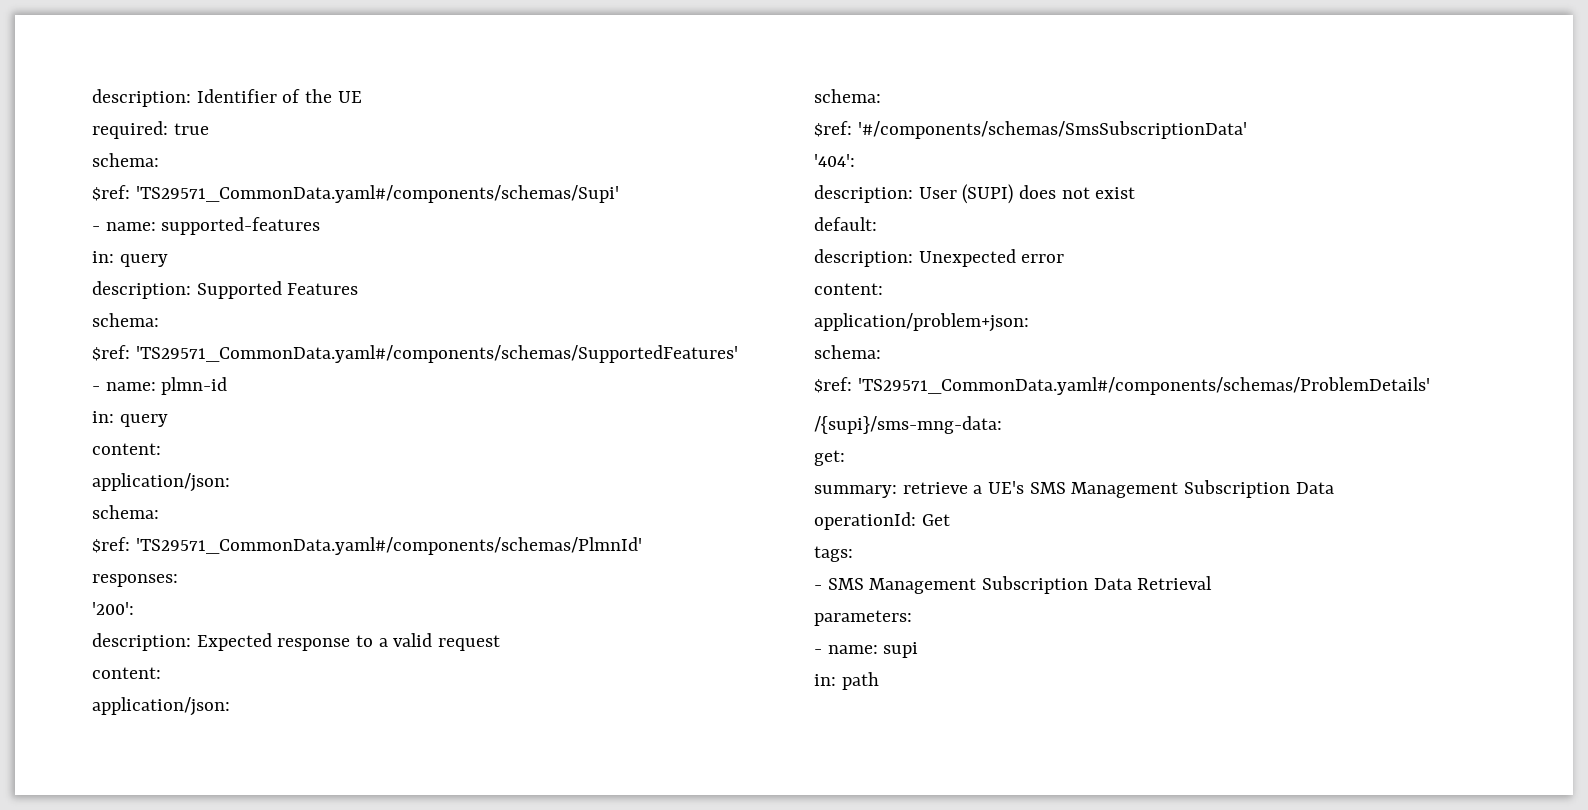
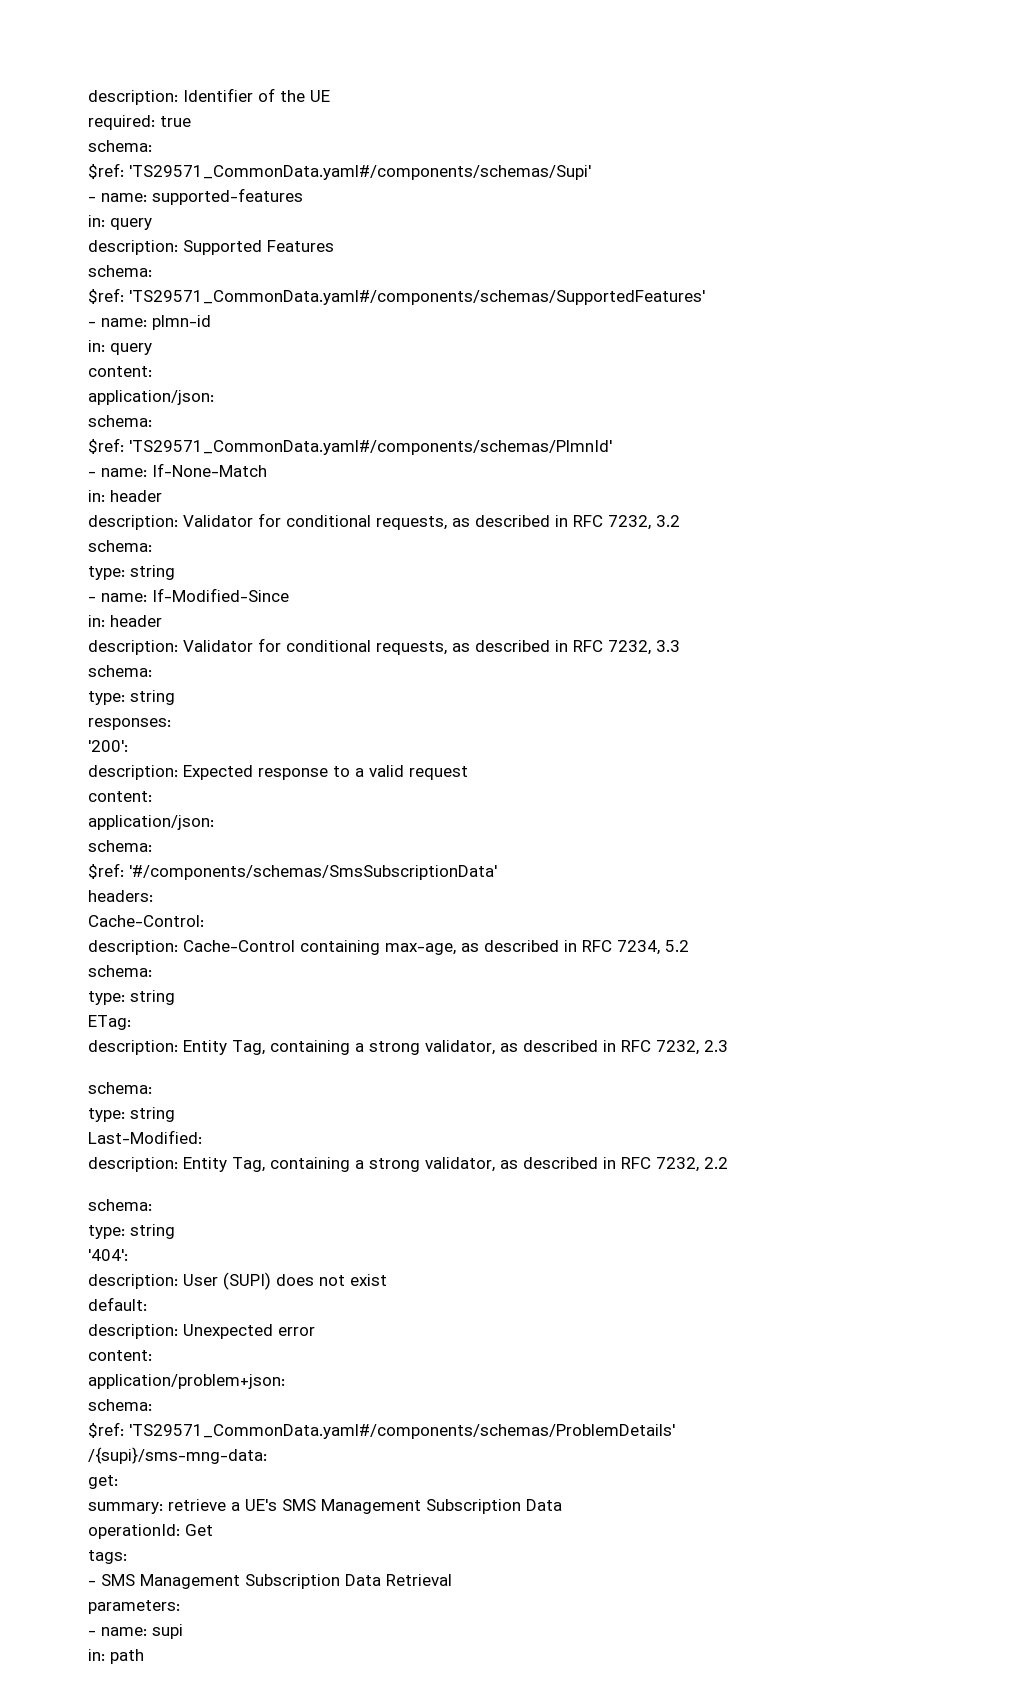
+ - name: If-None-Match
+ in: header
+ description: Validator for conditional requests, as described in RFC 7232, 3.2
+ schema:
+ type: string
+ - name: If-Modified-Since
+ in: header
+ description: Validator for conditional requests, as described in RFC 7232, 3.3
+ schema:
+ type: string
+ headers:
+ Cache-Control:
+ description: Cache-Control containing max-age, as described in RFC 7234, 5.2
+ schema:
+ type: string
+ ETag:
+ description: Entity Tag, containing a strong validator, as described in RFC 7232, 2.3
+ schema:
+ type: string
+ Last-Modified:
+ description: Entity Tag, containing a strong validator, as described in RFC 7232, 2.2
+ schema:
+ type: string

